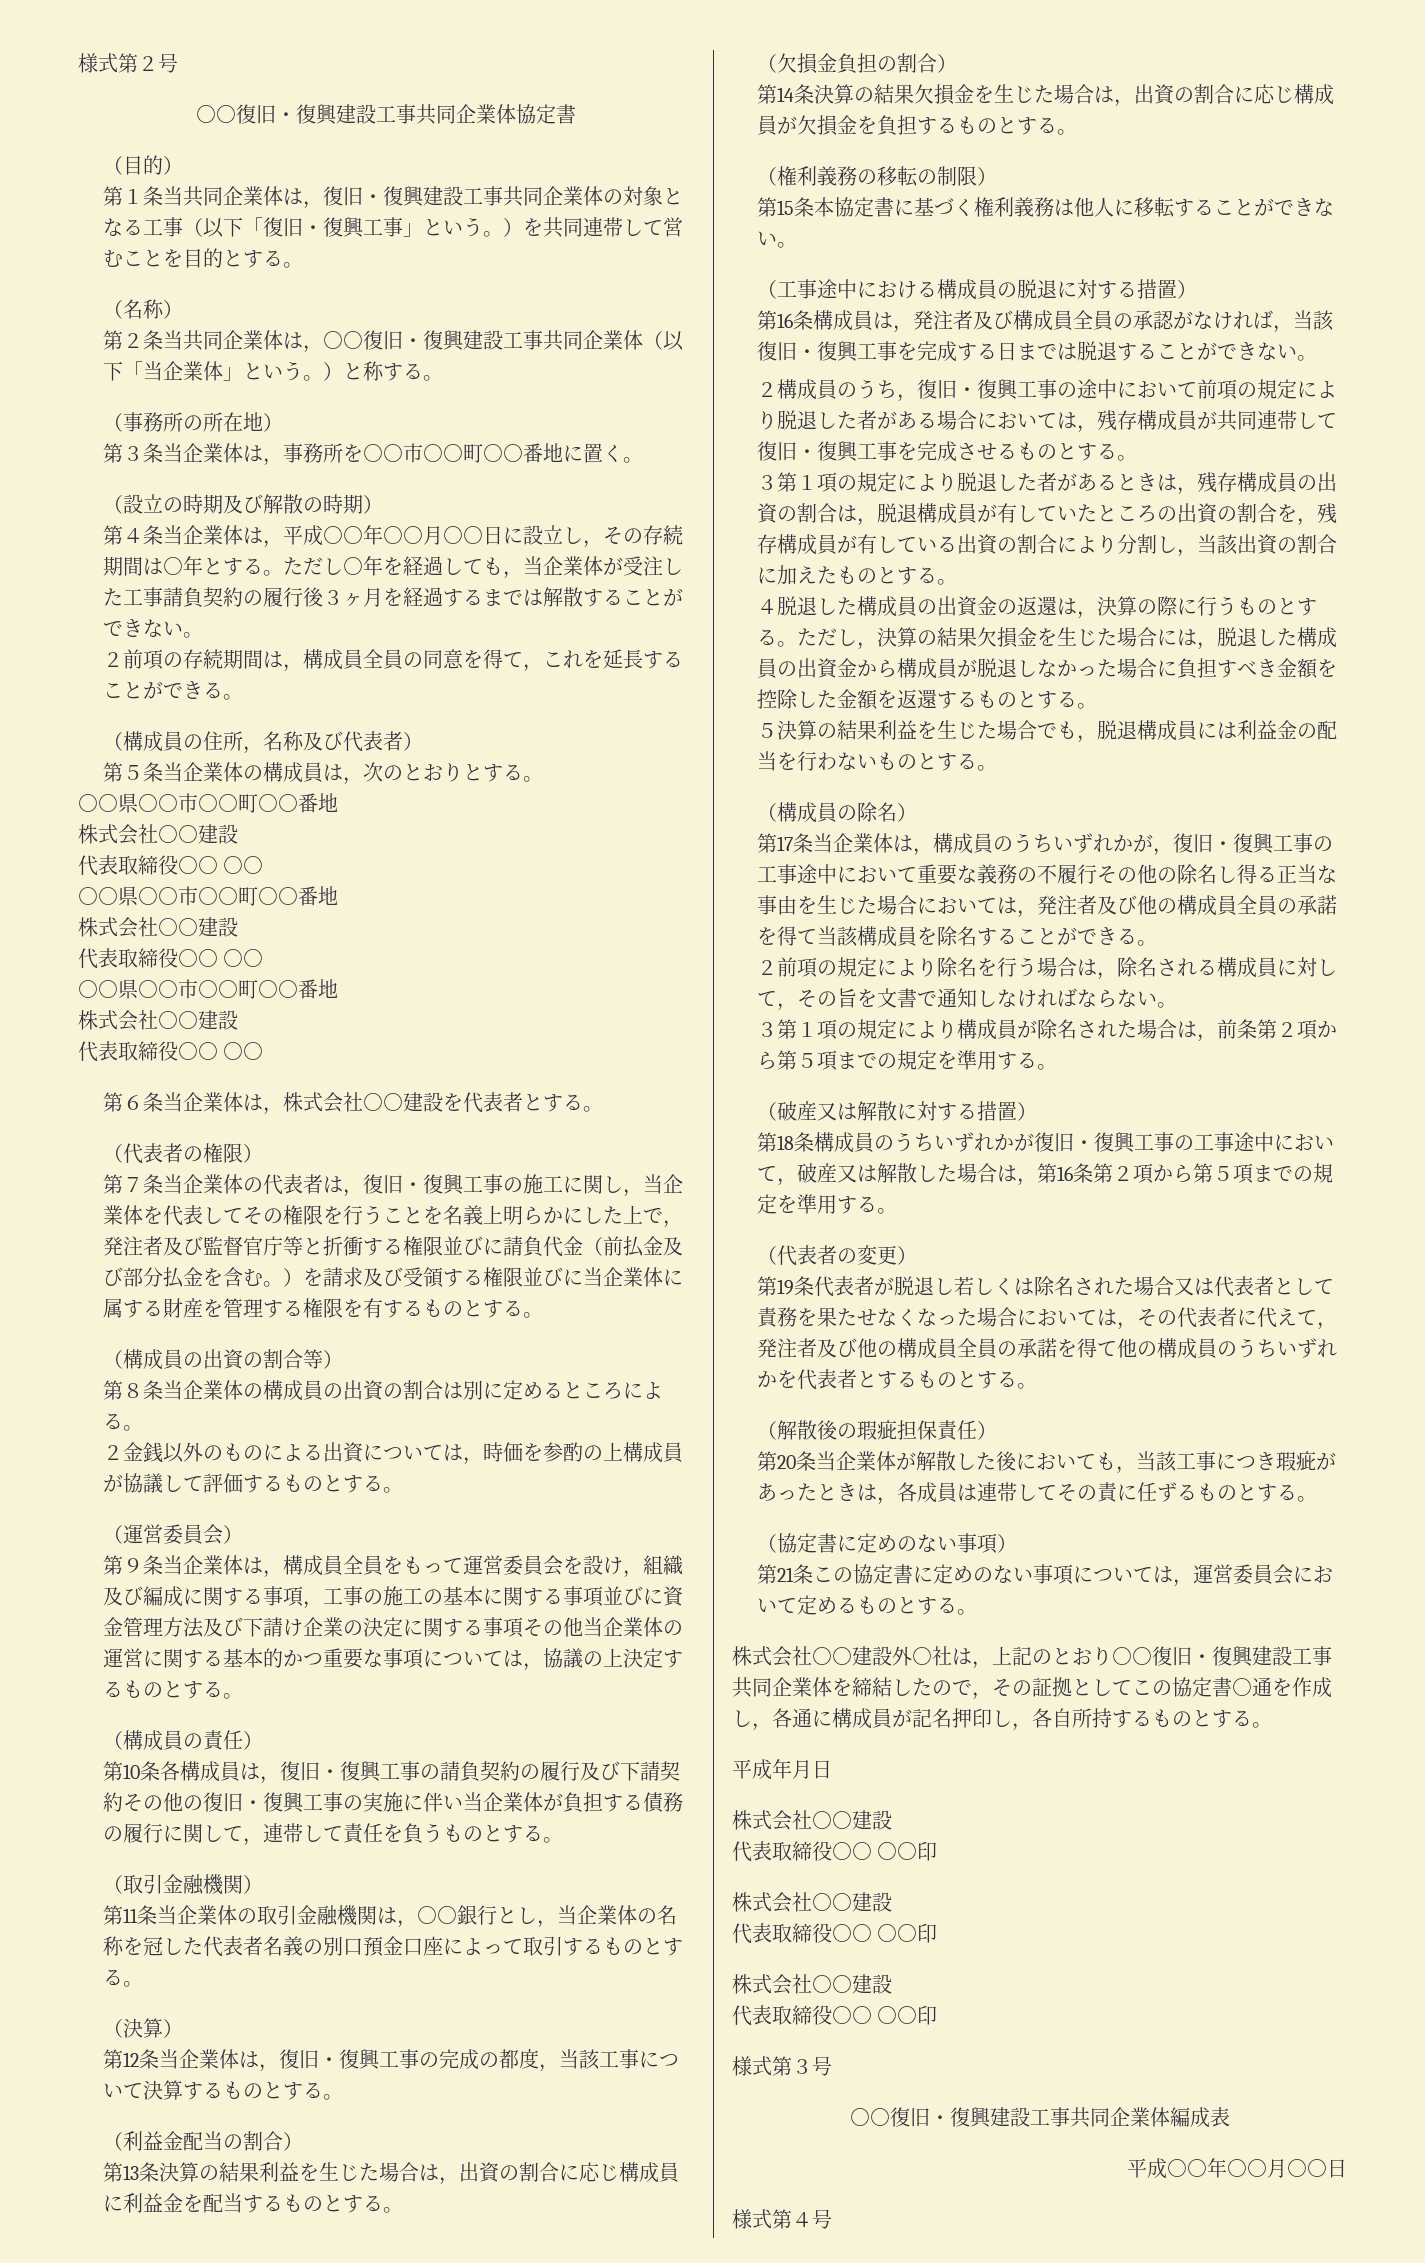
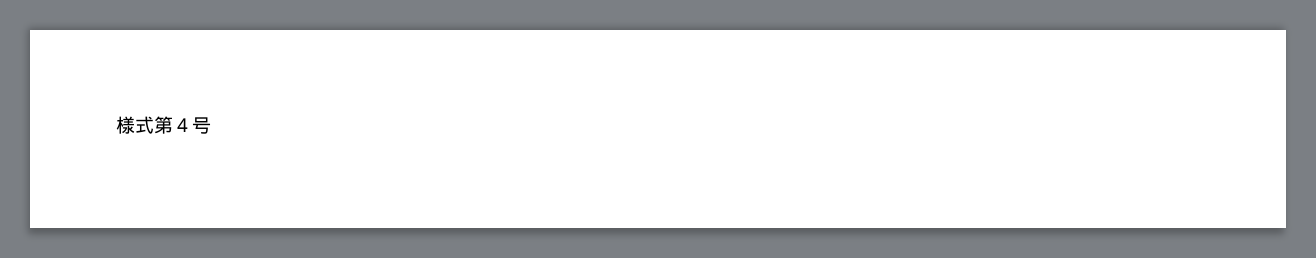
- 様式第２号
- ○○復旧・復興建設工事共同企業体協定書
- （目的）
- 第１条当共同企業体は，復旧・復興建設工事共同企業体の対象となる工事（以下「復旧・復興工事」という。）を共同連帯して営むことを目的とする。
- （名称）
- 第２条当共同企業体は，○○復旧・復興建設工事共同企業体（以下「当企業体」という。）と称する。
- （事務所の所在地）
- 第３条当企業体は，事務所を○○市○○町○○番地に置く。
- （設立の時期及び解散の時期）
- 第４条当企業体は，平成○○年○○月○○日に設立し，その存続期間は○年とする。ただし○年を経過しても，当企業体が受注した工事請負契約の履行後３ヶ月を経過するまでは解散することができない。
- ２前項の存続期間は，構成員全員の同意を得て，これを延長することができる。
- （構成員の住所，名称及び代表者）
- 第５条当企業体の構成員は，次のとおりとする。
- ○○県○○市○○町○○番地
- 株式会社○○建設
- 代表取締役○○ ○○
- ○○県○○市○○町○○番地
- 株式会社○○建設
- 代表取締役○○ ○○
- ○○県○○市○○町○○番地
- 株式会社○○建設
- 代表取締役○○ ○○
- 第６条当企業体は，株式会社○○建設を代表者とする。
- （代表者の権限）
- 第７条当企業体の代表者は，復旧・復興工事の施工に関し，当企業体を代表してその権限を行うことを名義上明らかにした上で，発注者及び監督官庁等と折衝する権限並びに請負代金（前払金及び部分払金を含む。）を請求及び受領する権限並びに当企業体に属する財産を管理する権限を有するものとする。
- （構成員の出資の割合等）
- 第８条当企業体の構成員の出資の割合は別に定めるところによる。
- ２金銭以外のものによる出資については，時価を参酌の上構成員が協議して評価するものとする。
- （運営委員会）
- 第９条当企業体は，構成員全員をもって運営委員会を設け，組織及び編成に関する事項，工事の施工の基本に関する事項並びに資金管理方法及び下請け企業の決定に関する事項その他当企業体の運営に関する基本的かつ重要な事項については，協議の上決定するものとする。
- （構成員の責任）
- 第10条各構成員は，復旧・復興工事の請負契約の履行及び下請契約その他の復旧・復興工事の実施に伴い当企業体が負担する債務の履行に関して，連帯して責任を負うものとする。
- （取引金融機関）
- 第11条当企業体の取引金融機関は，○○銀行とし，当企業体の名称を冠した代表者名義の別口預金口座によって取引するものとする。
- （決算）
- 第12条当企業体は，復旧・復興工事の完成の都度，当該工事について決算するものとする。
- （利益金配当の割合）
- 第13条決算の結果利益を生じた場合は，出資の割合に応じ構成員に利益金を配当するものとする。
- （欠損金負担の割合）
- 第14条決算の結果欠損金を生じた場合は，出資の割合に応じ構成員が欠損金を負担するものとする。
- （権利義務の移転の制限）
- 第15条本協定書に基づく権利義務は他人に移転することができない。
- （工事途中における構成員の脱退に対する措置）
- 第16条構成員は，発注者及び構成員全員の承認がなければ，当該復旧・復興工事を完成する日までは脱退することができない。
- ２構成員のうち，復旧・復興工事の途中において前項の規定により脱退した者がある場合においては，残存構成員が共同連帯して復旧・復興工事を完成させるものとする。
- ３第１項の規定により脱退した者があるときは，残存構成員の出資の割合は，脱退構成員が有していたところの出資の割合を，残存構成員が有している出資の割合により分割し，当該出資の割合に加えたものとする。
- ４脱退した構成員の出資金の返還は，決算の際に行うものとする。ただし，決算の結果欠損金を生じた場合には，脱退した構成員の出資金から構成員が脱退しなかった場合に負担すべき金額を控除した金額を返還するものとする。
- ５決算の結果利益を生じた場合でも，脱退構成員には利益金の配当を行わないものとする。
- （構成員の除名）
- 第17条当企業体は，構成員のうちいずれかが，復旧・復興工事の工事途中において重要な義務の不履行その他の除名し得る正当な事由を生じた場合においては，発注者及び他の構成員全員の承諾を得て当該構成員を除名することができる。
- ２前項の規定により除名を行う場合は，除名される構成員に対して，その旨を文書で通知しなければならない。
- ３第１項の規定により構成員が除名された場合は，前条第２項から第５項までの規定を準用する。
- （破産又は解散に対する措置）
- 第18条構成員のうちいずれかが復旧・復興工事の工事途中において，破産又は解散した場合は，第16条第２項から第５項までの規定を準用する。
- （代表者の変更）
- 第19条代表者が脱退し若しくは除名された場合又は代表者として責務を果たせなくなった場合においては，その代表者に代えて，発注者及び他の構成員全員の承諾を得て他の構成員のうちいずれかを代表者とするものとする。
- （解散後の瑕疵担保責任）
- 第20条当企業体が解散した後においても，当該工事につき瑕疵があったときは，各成員は連帯してその責に任ずるものとする。
- （協定書に定めのない事項）
- 第21条この協定書に定めのない事項については，運営委員会において定めるものとする。
- 株式会社○○建設外○社は，上記のとおり○○復旧・復興建設工事共同企業体を締結したので，その証拠としてこの協定書○通を作成し，各通に構成員が記名押印し，各自所持するものとする。
- 平成年月日
- 株式会社○○建設
- 代表取締役○○ ○○印
- 株式会社○○建設
- 代表取締役○○ ○○印
- 株式会社○○建設
- 代表取締役○○ ○○印
- 様式第３号
- ○○復旧・復興建設工事共同企業体編成表
- 平成○○年○○月○○日

